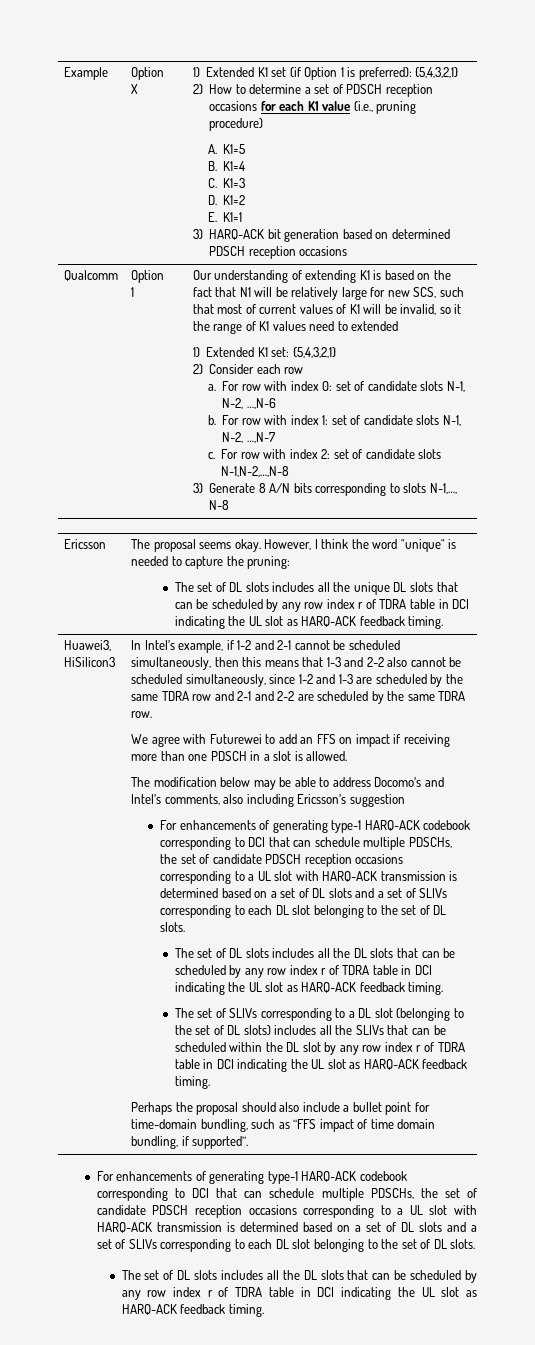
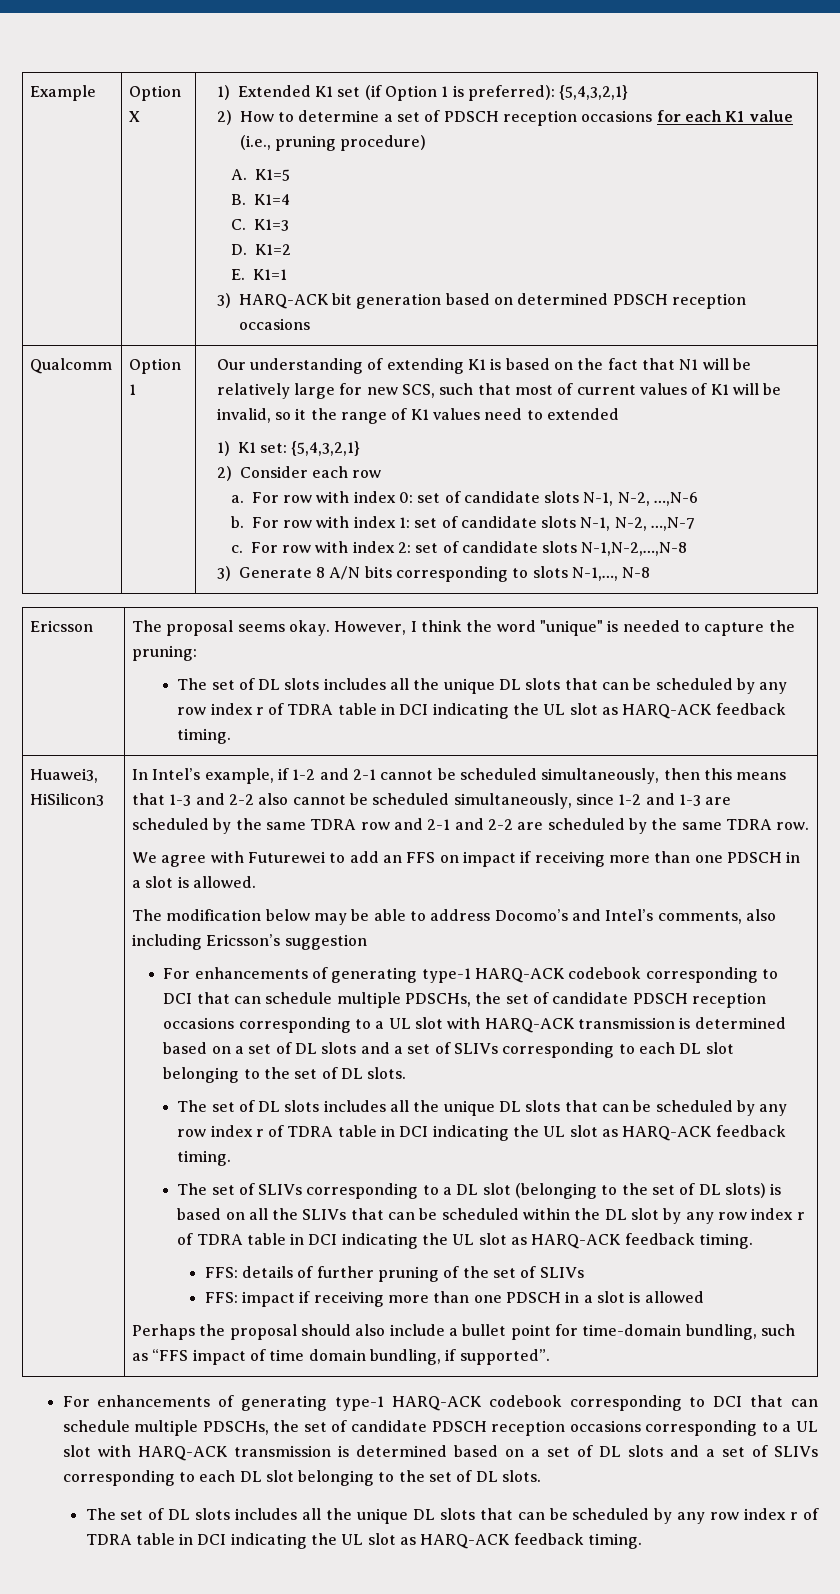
- 1) Extended K1 set: {5,4,3,2,1}
+ 1) K1 set: {5,4,3,2,1}
  The modification below may be able to address Docomo’s and Intel’s comments, also including Ericsson’s suggestion
  For enhancements of generating type-1 HARQ-ACK codebook corresponding to DCI that can schedule multiple PDSCHs, the set of candidate PDSCH reception occasions corresponding to a UL slot with HARQ-ACK transmission is determined based on a set of DL slots and a set of SLIVs corresponding to each DL slot belonging to the set of DL slots.
- The set of DL slots includes all the DL slots that can be scheduled by any row index r of TDRA table in DCI indicating the UL slot as HARQ-ACK feedback timing.
+ The set of DL slots includes all the unique DL slots that can be scheduled by any row index r of TDRA table in DCI indicating the UL slot as HARQ-ACK feedback timing.
- The set of SLIVs corresponding to a DL slot (belonging to the set of DL slots) includes all the SLIVs that can be scheduled within the DL slot by any row index r of TDRA table in DCI indicating the UL slot as HARQ-ACK feedback timing.
+ The set of SLIVs corresponding to a DL slot (belonging to the set of DL slots) is based on all the SLIVs that can be scheduled within the DL slot by any row index r of TDRA table in DCI indicating the UL slot as HARQ-ACK feedback timing.
+ FFS: details of further pruning of the set of SLIVs
+ FFS: impact if receiving more than one PDSCH in a slot is allowed
  Perhaps the proposal should also include a bullet point for time-domain bundling, such as “FFS impact of time domain bundling, if supported”.
  For enhancements of generating type-1 HARQ-ACK codebook corresponding to DCI that can schedule multiple PDSCHs, the set of candidate PDSCH reception occasions corresponding to a UL slot with HARQ-ACK transmission is determined based on a set of DL slots and a set of SLIVs corresponding to each DL slot belonging to the set of DL slots.
- The set of DL slots includes all the DL slots that can be scheduled by any row index r of TDRA table in DCI indicating the UL slot as HARQ-ACK feedback timing.
+ The set of DL slots includes all the unique DL slots that can be scheduled by any row index r of TDRA table in DCI indicating the UL slot as HARQ-ACK feedback timing.

